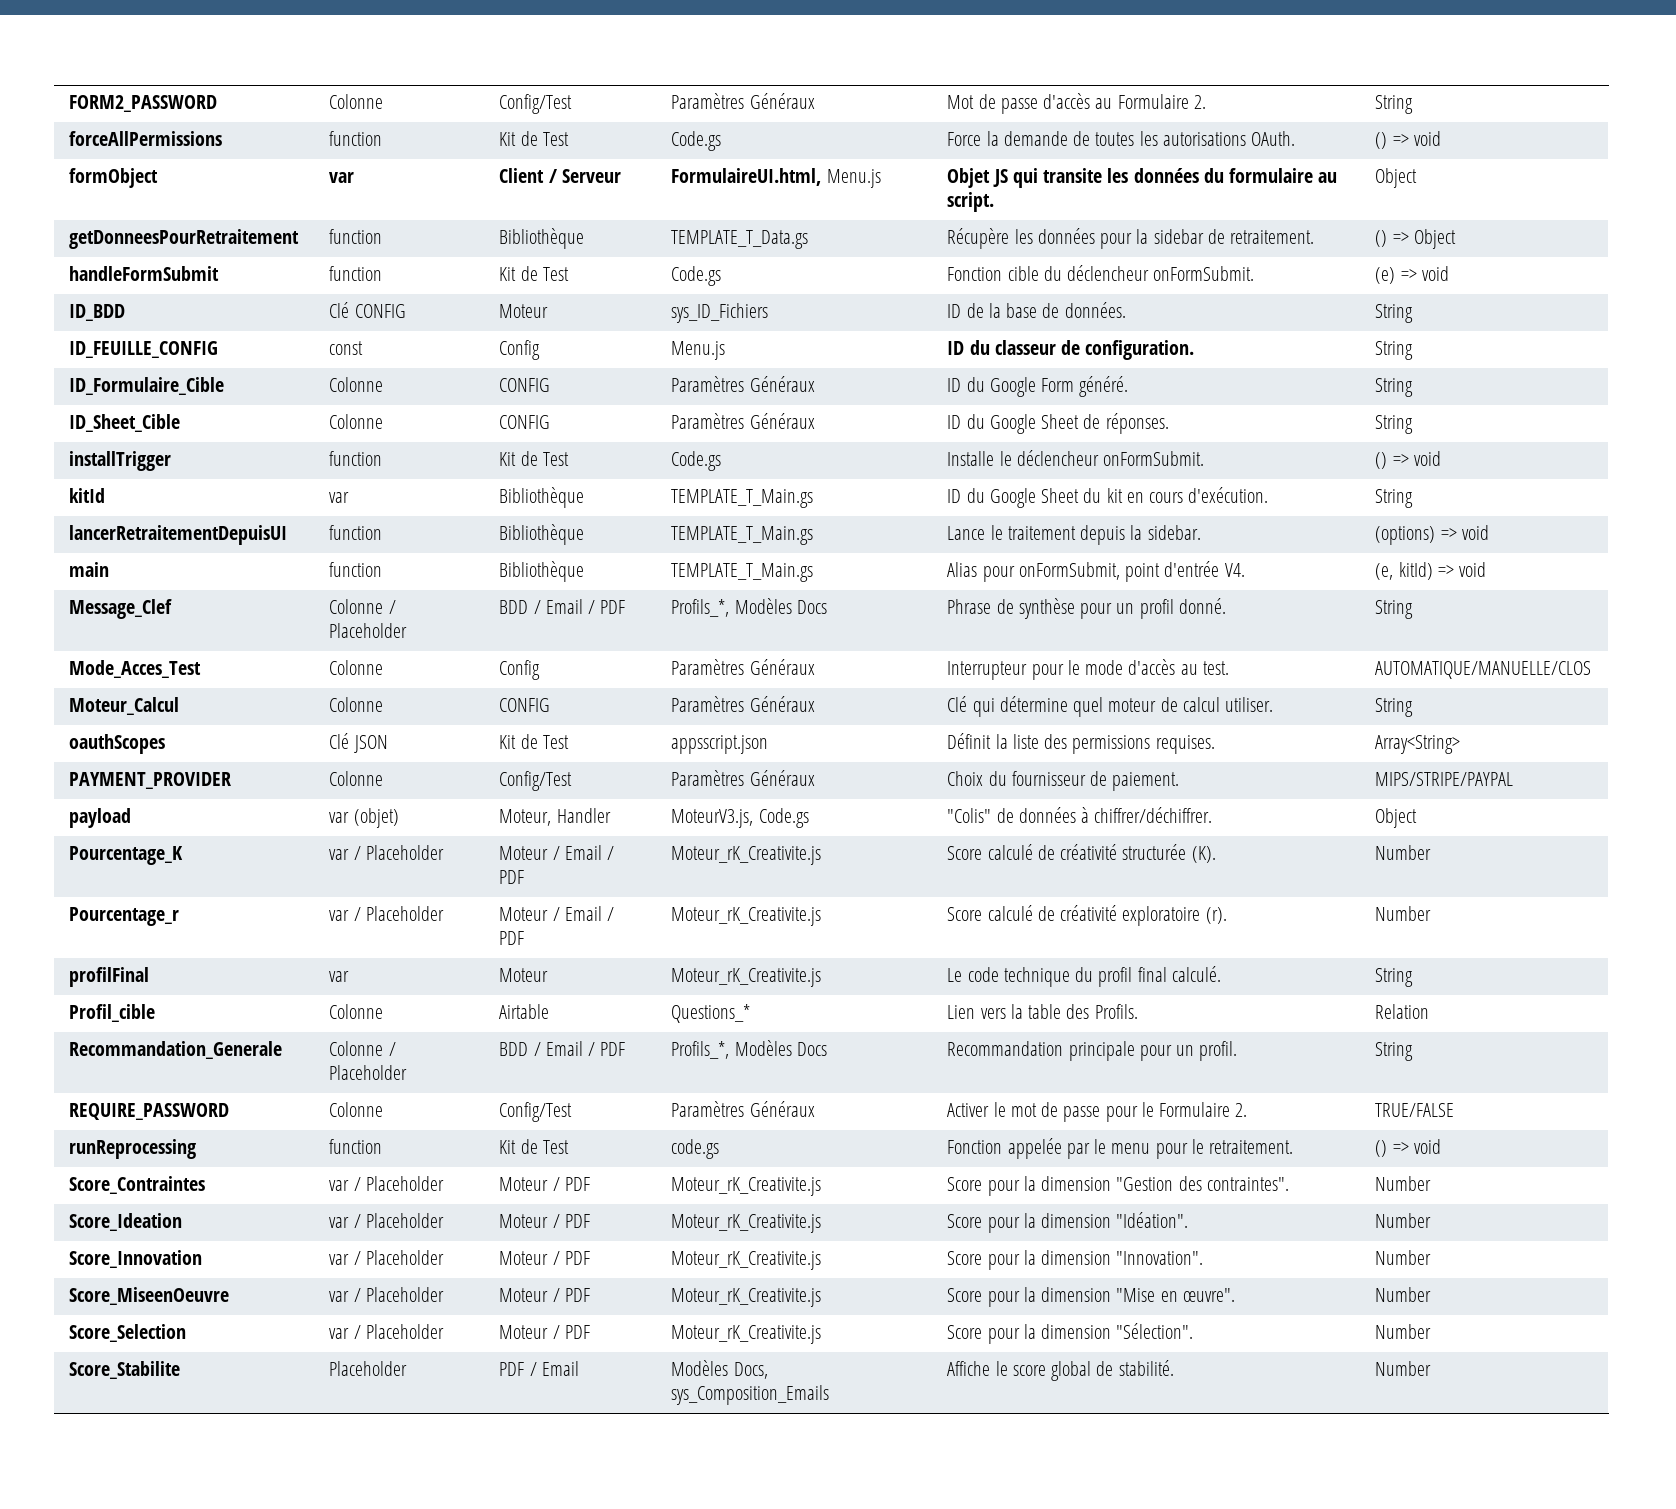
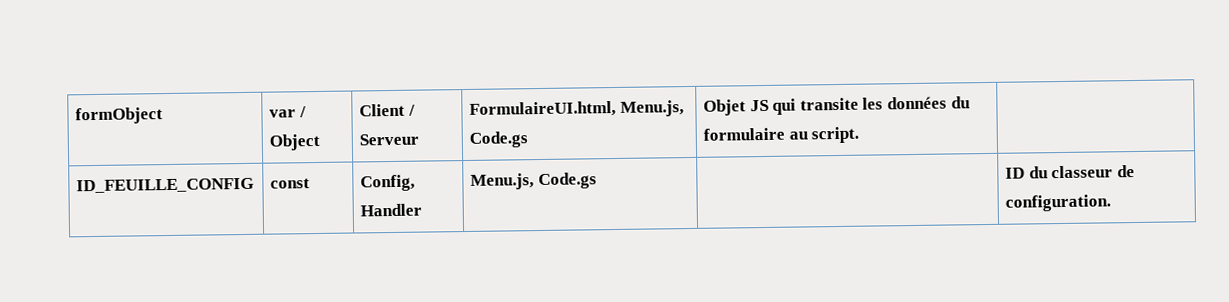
- FORM2_PASSWORD | Colonne | Config/Test | Paramètres Généraux | Mot de passe d'accès au Formulaire 2. | String
- forceAllPermissions | function | Kit de Test | Code.gs | Force la demande de toutes les autorisations OAuth. | () => void
- formObject | var | Client / Serveur | FormulaireUI.html, Menu.js | Objet JS qui transite les données du formulaire au script. | Object
- getDonneesPourRetraitement | function | Bibliothèque | TEMPLATE_T_Data.gs | Récupère les données pour la sidebar de retraitement. | () => Object
- handleFormSubmit | function | Kit de Test | Code.gs | Fonction cible du déclencheur onFormSubmit. | (e) => void
- ID_BDD | Clé CONFIG | Moteur | sys_ID_Fichiers | ID de la base de données. | String
- ID_FEUILLE_CONFIG | const | Config | Menu.js | ID du classeur de configuration. | String
- ID_Formulaire_Cible | Colonne | CONFIG | Paramètres Généraux | ID du Google Form généré. | String
- ID_Sheet_Cible | Colonne | CONFIG | Paramètres Généraux | ID du Google Sheet de réponses. | String
- installTrigger | function | Kit de Test | Code.gs | Installe le déclencheur onFormSubmit. | () => void
- kitId | var | Bibliothèque | TEMPLATE_T_Main.gs | ID du Google Sheet du kit en cours d'exécution. | String
- lancerRetraitementDepuisUI | function | Bibliothèque | TEMPLATE_T_Main.gs | Lance le traitement depuis la sidebar. | (options) => void
- main | function | Bibliothèque | TEMPLATE_T_Main.gs | Alias pour onFormSubmit, point d'entrée V4. | (e, kitId) => void
- Message_Clef | Colonne / Placeholder | BDD / Email / PDF | Profils_*, Modèles Docs | Phrase de synthèse pour un profil donné. | String
- Mode_Acces_Test | Colonne | Config | Paramètres Généraux | Interrupteur pour le mode d'accès au test. | AUTOMATIQUE/MANUELLE/CLOS
- Moteur_Calcul | Colonne | CONFIG | Paramètres Généraux | Clé qui détermine quel moteur de calcul utiliser. | String
- oauthScopes | Clé JSON | Kit de Test | appsscript.json | Définit la liste des permissions requises. | Array<String>
- PAYMENT_PROVIDER | Colonne | Config/Test | Paramètres Généraux | Choix du fournisseur de paiement. | MIPS/STRIPE/PAYPAL
- payload | var (objet) | Moteur, Handler | MoteurV3.js, Code.gs | "Colis" de données à chiffrer/déchiffrer. | Object
- Pourcentage_K | var / Placeholder | Moteur / Email / PDF | Moteur_rK_Creativite.js | Score calculé de créativité structurée (K). | Number
- Pourcentage_r | var / Placeholder | Moteur / Email / PDF | Moteur_rK_Creativite.js | Score calculé de créativité exploratoire (r). | Number
- profilFinal | var | Moteur | Moteur_rK_Creativite.js | Le code technique du profil final calculé. | String
- Profil_cible | Colonne | Airtable | Questions_* | Lien vers la table des Profils. | Relation
- Recommandation_Generale | Colonne / Placeholder | BDD / Email / PDF | Profils_*, Modèles Docs | Recommandation principale pour un profil. | String
- REQUIRE_PASSWORD | Colonne | Config/Test | Paramètres Généraux | Activer le mot de passe pour le Formulaire 2. | TRUE/FALSE
- runReprocessing | function | Kit de Test | code.gs | Fonction appelée par le menu pour le retraitement. | () => void
- Score_Contraintes | var / Placeholder | Moteur / PDF | Moteur_rK_Creativite.js | Score pour la dimension "Gestion des contraintes". | Number
- Score_Ideation | var / Placeholder | Moteur / PDF | Moteur_rK_Creativite.js | Score pour la dimension "Idéation". | Number
- Score_Innovation | var / Placeholder | Moteur / PDF | Moteur_rK_Creativite.js | Score pour la dimension "Innovation". | Number
- Score_MiseenOeuvre | var / Placeholder | Moteur / PDF | Moteur_rK_Creativite.js | Score pour la dimension "Mise en œuvre". | Number
- Score_Selection | var / Placeholder | Moteur / PDF | Moteur_rK_Creativite.js | Score pour la dimension "Sélection". | Number
- Score_Stabilite | Placeholder | PDF / Email | Modèles Docs, sys_Composition_Emails | Affiche le score global de stabilité. | Number
+ formObject | var / Object | Client / Serveur | FormulaireUI.html, Menu.js, Code.gs | Objet JS qui transite les données du formulaire au script. |
+ ID_FEUILLE_CONFIG | const | Config, Handler | Menu.js, Code.gs | | ID du classeur de configuration.

